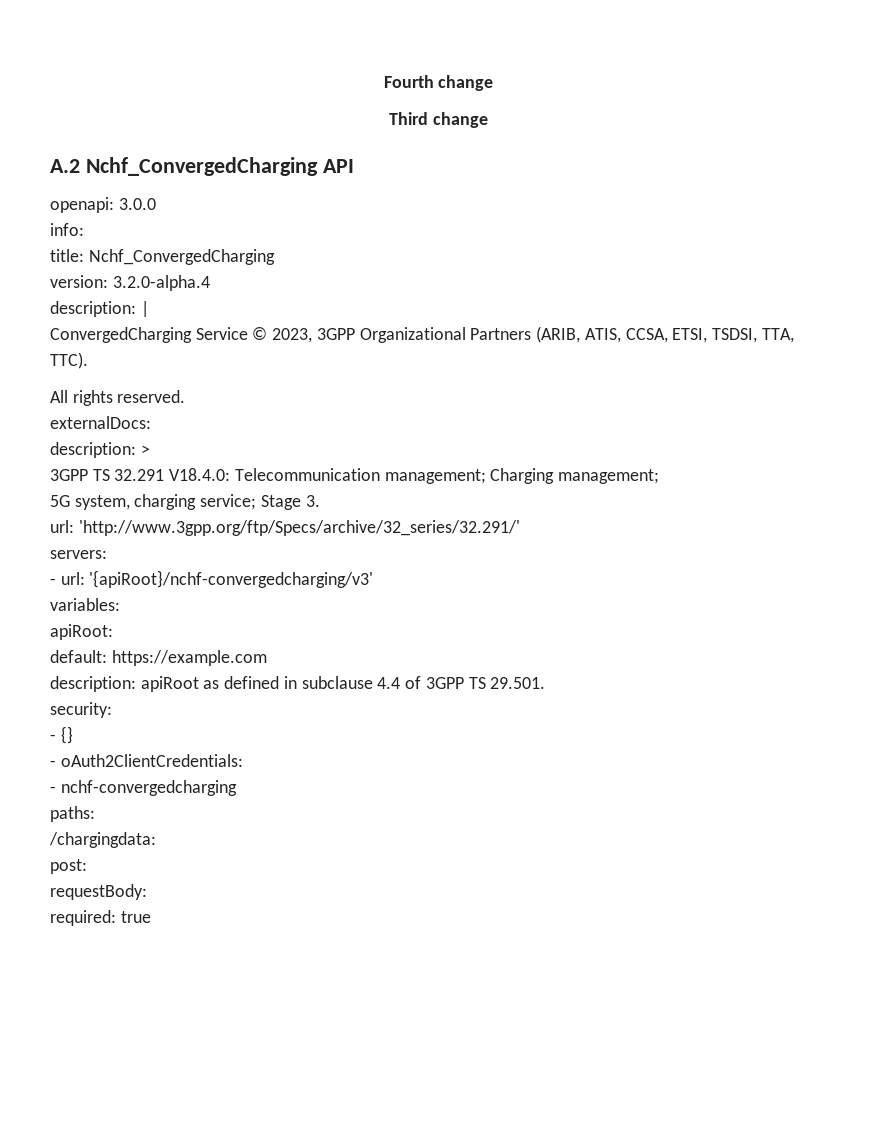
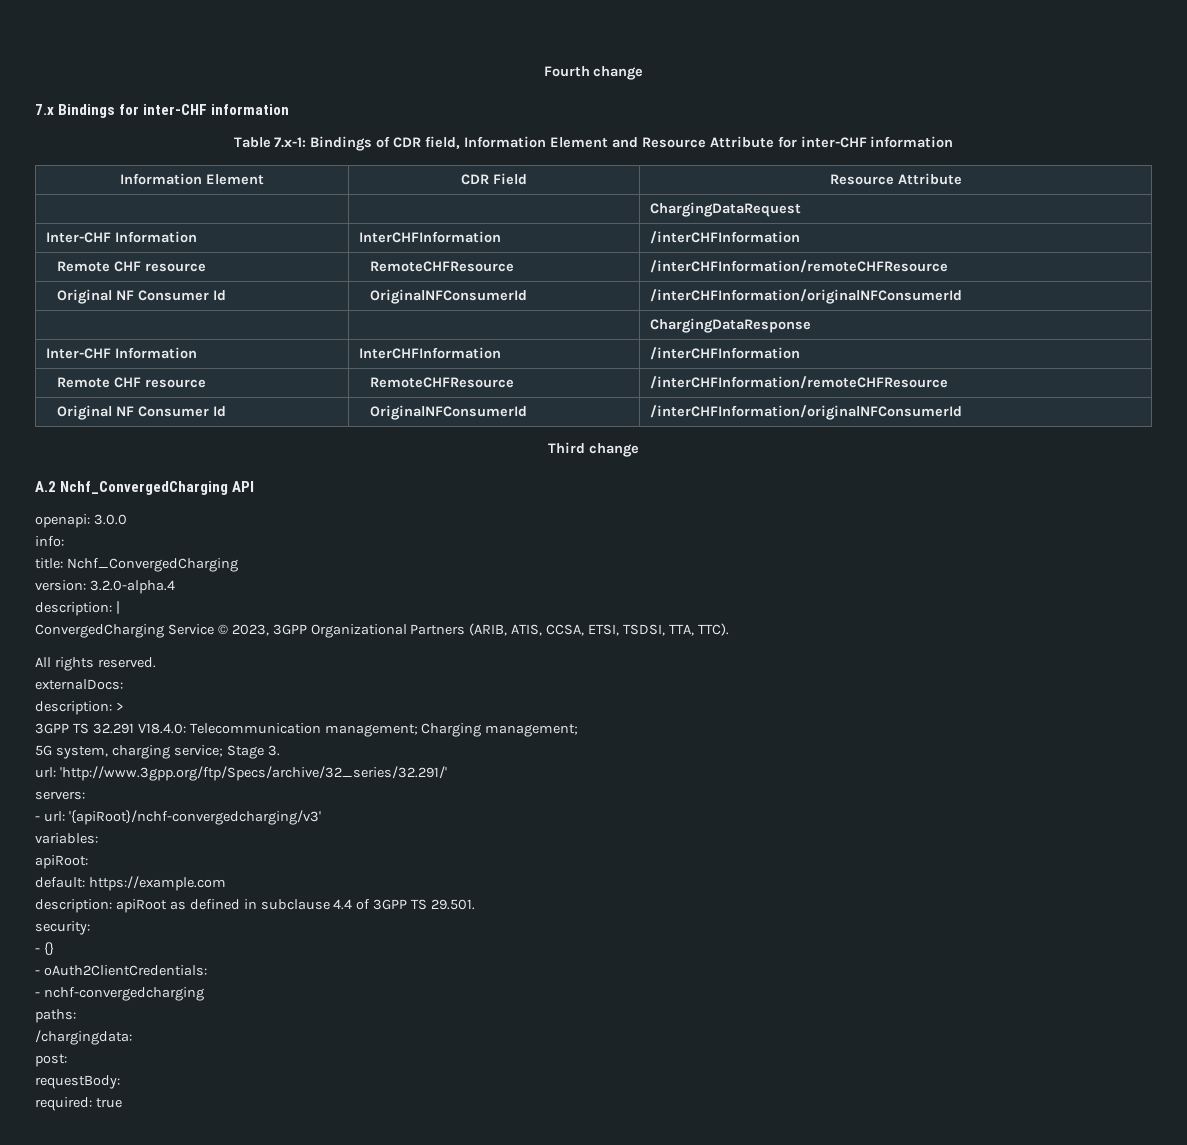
+ 7.x Bindings for inter-CHF information
+ Table 7.x-1: Bindings of CDR field, Information Element and Resource Attribute for inter-CHF information
+ Information Element | CDR Field | Resource Attribute
+ | | ChargingDataRequest
+ Inter-CHF Information | InterCHFInformation | /interCHFInformation
+ Remote CHF resource | RemoteCHFResource | /interCHFInformation/remoteCHFResource
+ Original NF Consumer Id | OriginalNFConsumerId | /interCHFInformation/originalNFConsumerId
+ | | ChargingDataResponse
+ Inter-CHF Information | InterCHFInformation | /interCHFInformation
+ Remote CHF resource | RemoteCHFResource | /interCHFInformation/remoteCHFResource
+ Original NF Consumer Id | OriginalNFConsumerId | /interCHFInformation/originalNFConsumerId

